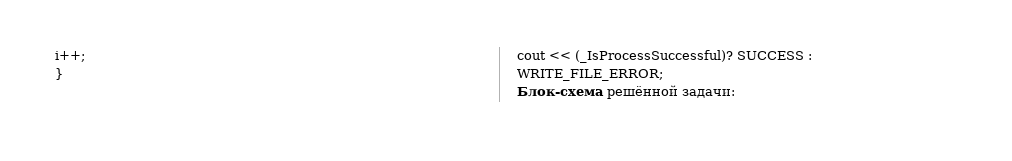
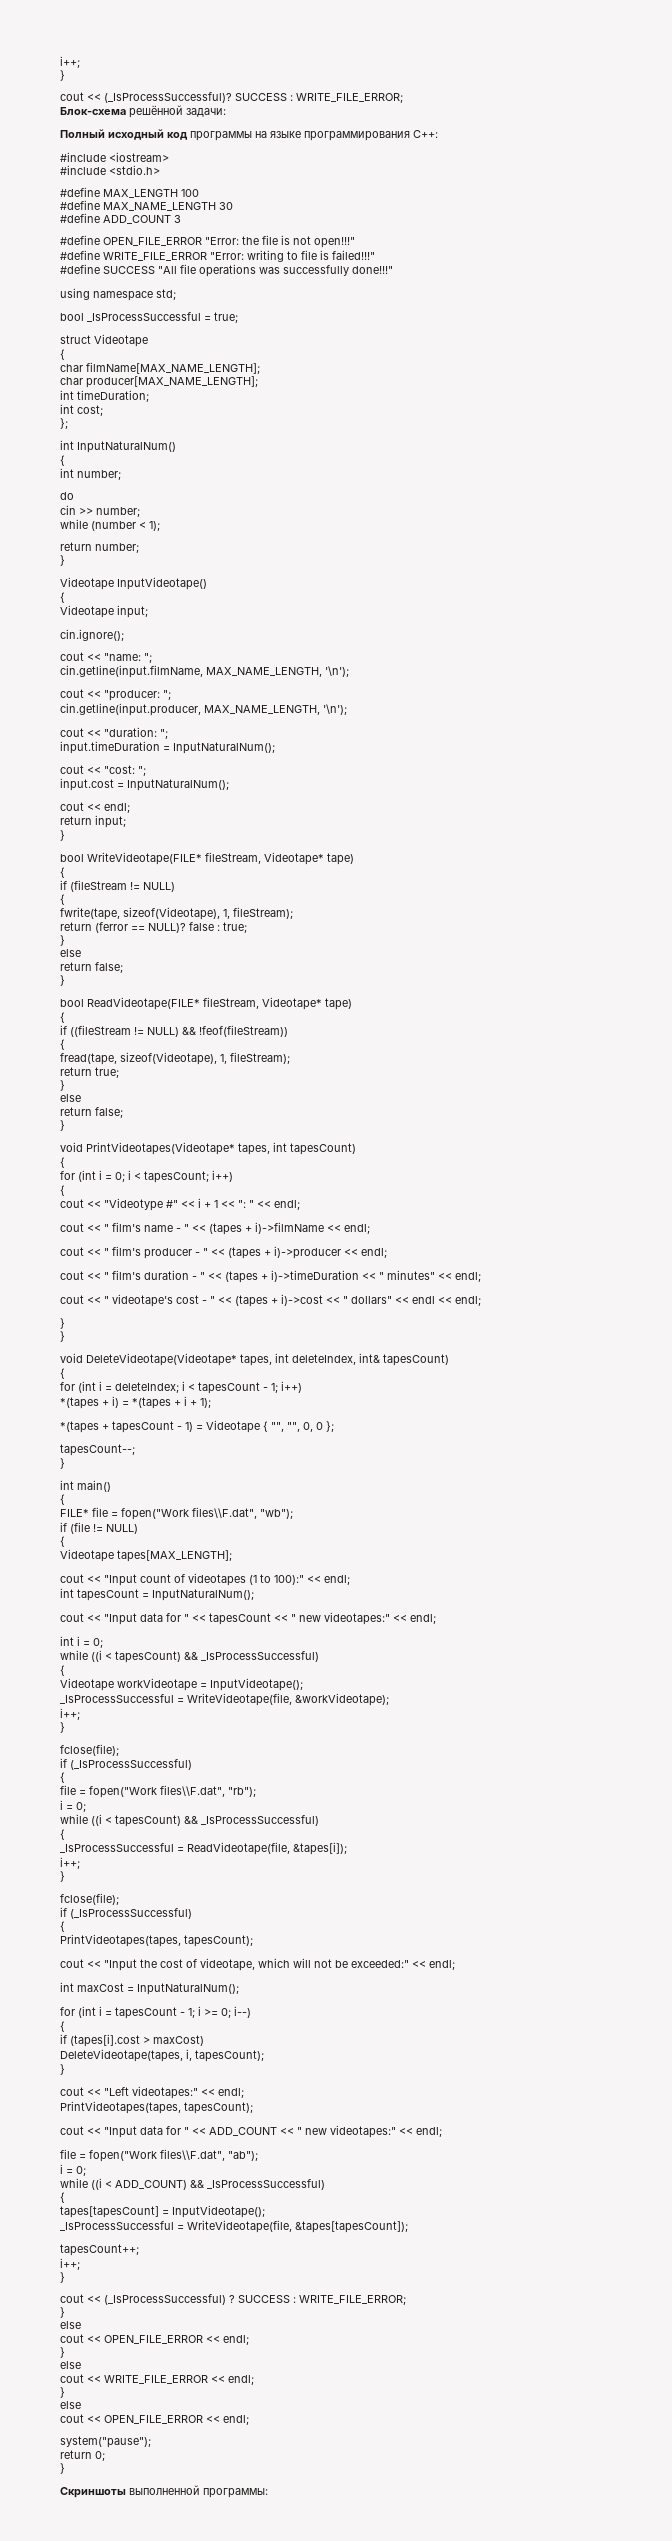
+ Полный исходный код программы на языке программирования C++:
+ #include <iostream>
+ #include <stdio.h>
+ #define MAX_LENGTH 100
+ #define MAX_NAME_LENGTH 30
+ #define ADD_COUNT 3
+ #define OPEN_FILE_ERROR "Error: the file is not open!!!"
+ #define WRITE_FILE_ERROR "Error: writing to file is failed!!!"
+ #define SUCCESS "All file operations was successfully done!!!"
+ using namespace std;
+ bool _IsProcessSuccessful = true;
+ struct Videotape
+ {
+ char filmName[MAX_NAME_LENGTH];
+ char producer[MAX_NAME_LENGTH];
+ int timeDuration;
+ int cost;
+ };
+ int InputNaturalNum()
+ {
+ int number;
+ do
+ cin >> number;
+ while (number < 1);
+ return number;
+ }
+ Videotape InputVideotape()
+ {
+ Videotape input;
+ cin.ignore();
+ cout << "name: ";
+ cin.getline(input.filmName, MAX_NAME_LENGTH, '\n');
+ cout << "producer: ";
+ cin.getline(input.producer, MAX_NAME_LENGTH, '\n');
+ cout << "duration: ";
+ input.timeDuration = InputNaturalNum();
+ cout << "cost: ";
+ input.cost = InputNaturalNum();
+ cout << endl;
+ return input;
+ }
+ bool WriteVideotape(FILE* fileStream, Videotape* tape)
+ {
+ if (fileStream != NULL)
+ {
+ fwrite(tape, sizeof(Videotape), 1, fileStream);
+ return (ferror == NULL)? false : true;
+ }
+ else
+ return false;
+ }
+ bool ReadVideotape(FILE* fileStream, Videotape* tape)
+ {
+ if ((fileStream != NULL) && !feof(fileStream))
+ {
+ fread(tape, sizeof(Videotape), 1, fileStream);
+ return true;
+ }
+ else
+ return false;
+ }
+ void PrintVideotapes(Videotape* tapes, int tapesCount)
+ {
+ for (int i = 0; i < tapesCount; i++)
+ {
+ cout << "Videotype #" << i + 1 << ": " << endl;
+ cout << " film's name - " << (tapes + i)->filmName << endl;
+ cout << " film's producer - " << (tapes + i)->producer << endl;
+ cout << " film's duration - " << (tapes + i)->timeDuration << " minutes" << endl;
+ cout << " videotape's cost - " << (tapes + i)->cost << " dollars" << endl << endl;
+ }
+ }
+ void DeleteVideotape(Videotape* tapes, int deleteIndex, int& tapesCount)
+ {
+ for (int i = deleteIndex; i < tapesCount - 1; i++)
+ *(tapes + i) = *(tapes + i + 1);
+ *(tapes + tapesCount - 1) = Videotape { "", "", 0, 0 };
+ tapesCount--;
+ }
+ int main()
+ {
+ FILE* file = fopen("Work files\\F.dat", "wb");
+ if (file != NULL)
+ {
+ Videotape tapes[MAX_LENGTH];
+ cout << "Input count of videotapes (1 to 100):" << endl;
+ int tapesCount = InputNaturalNum();
+ cout << "Input data for " << tapesCount << " new videotapes:" << endl;
+ int i = 0;
+ while ((i < tapesCount) && _IsProcessSuccessful)
+ {
+ Videotape workVideotape = InputVideotape();
+ _IsProcessSuccessful = WriteVideotape(file, &workVideotape);
+ i++;
+ }
+ fclose(file);
+ if (_IsProcessSuccessful)
+ {
+ file = fopen("Work files\\F.dat", "rb");
+ i = 0;
+ while ((i < tapesCount) && _IsProcessSuccessful)
+ {
+ _IsProcessSuccessful = ReadVideotape(file, &tapes[i]);
+ i++;
+ }
+ fclose(file);
+ if (_IsProcessSuccessful)
+ {
+ PrintVideotapes(tapes, tapesCount);
+ cout << "Input the cost of videotape, which will not be exceeded:" << endl;
+ int maxCost = InputNaturalNum();
+ for (int i = tapesCount - 1; i >= 0; i--)
+ {
+ if (tapes[i].cost > maxCost)
+ DeleteVideotape(tapes, i, tapesCount);
+ }
+ cout << "Left videotapes:" << endl;
+ PrintVideotapes(tapes, tapesCount);
+ cout << "Input data for " << ADD_COUNT << " new videotapes:" << endl;
+ file = fopen("Work files\\F.dat", "ab");
+ i = 0;
+ while ((i < ADD_COUNT) && _IsProcessSuccessful)
+ {
+ tapes[tapesCount] = InputVideotape();
+ _IsProcessSuccessful = WriteVideotape(file, &tapes[tapesCount]);
+ tapesCount++;
+ i++;
+ }
+ cout << (_IsProcessSuccessful) ? SUCCESS : WRITE_FILE_ERROR;
+ }
+ else
+ cout << OPEN_FILE_ERROR << endl;
+ }
+ else
+ cout << WRITE_FILE_ERROR << endl;
+ }
+ else
+ cout << OPEN_FILE_ERROR << endl;
+ system("pause");
+ return 0;
+ }
+ Скриншоты выполненной программы:

